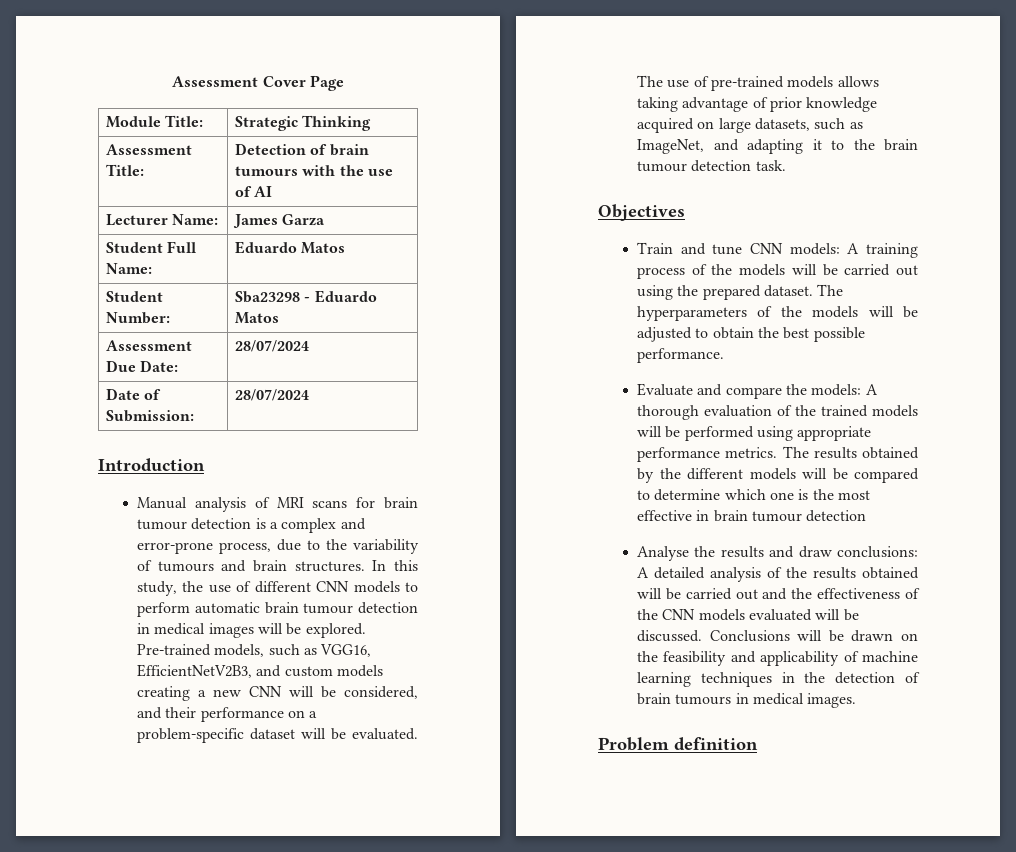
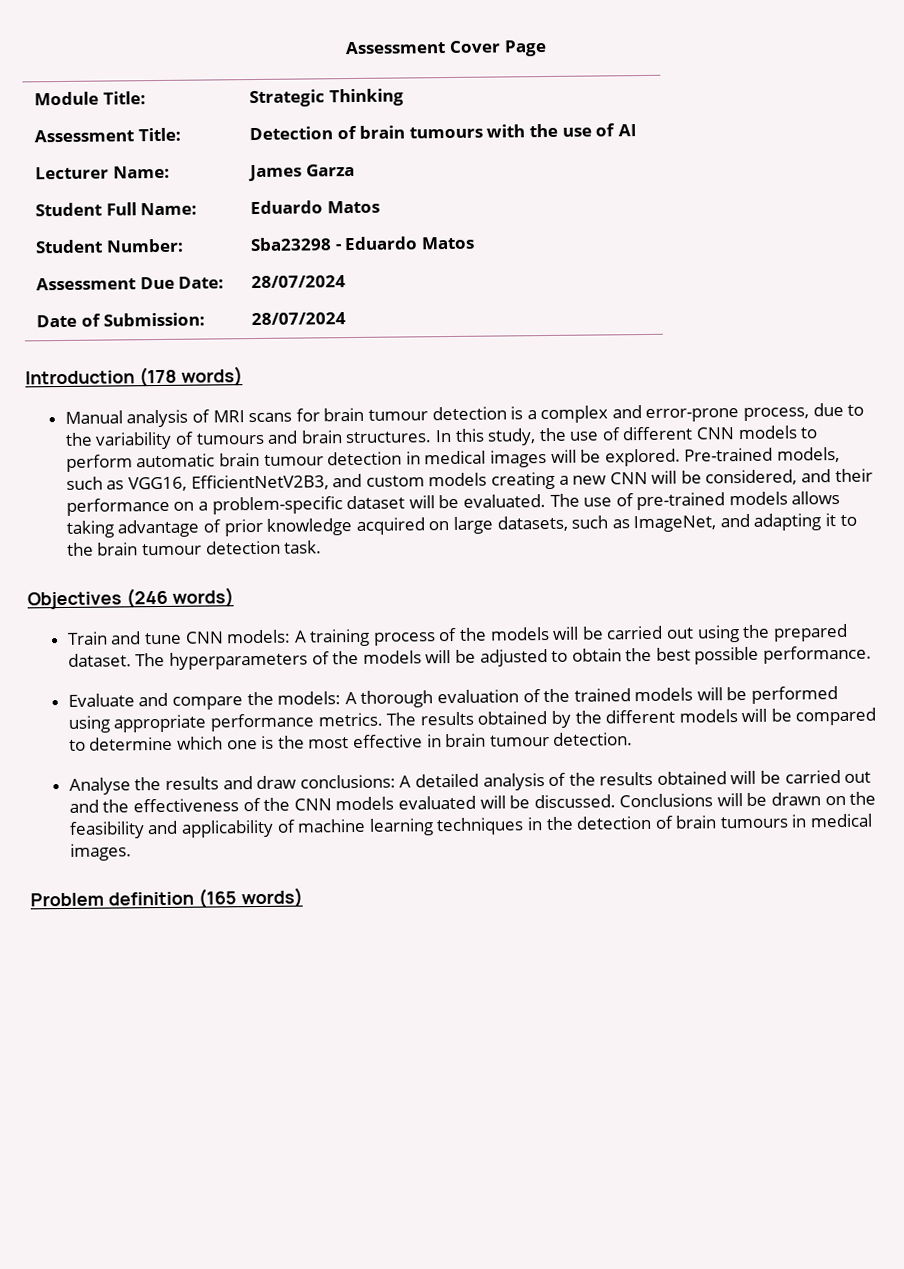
- Introduction
+ Introduction (178 words)
- Objectives
+ Objectives (246 words)
- The results obtained by the different models will be compared to determine which one is the most effective in brain tumour detection
+ The results obtained by the different models will be compared to determine which one is the most effective in brain tumour detection.
- Problem definition
+ Problem definition (165 words)

